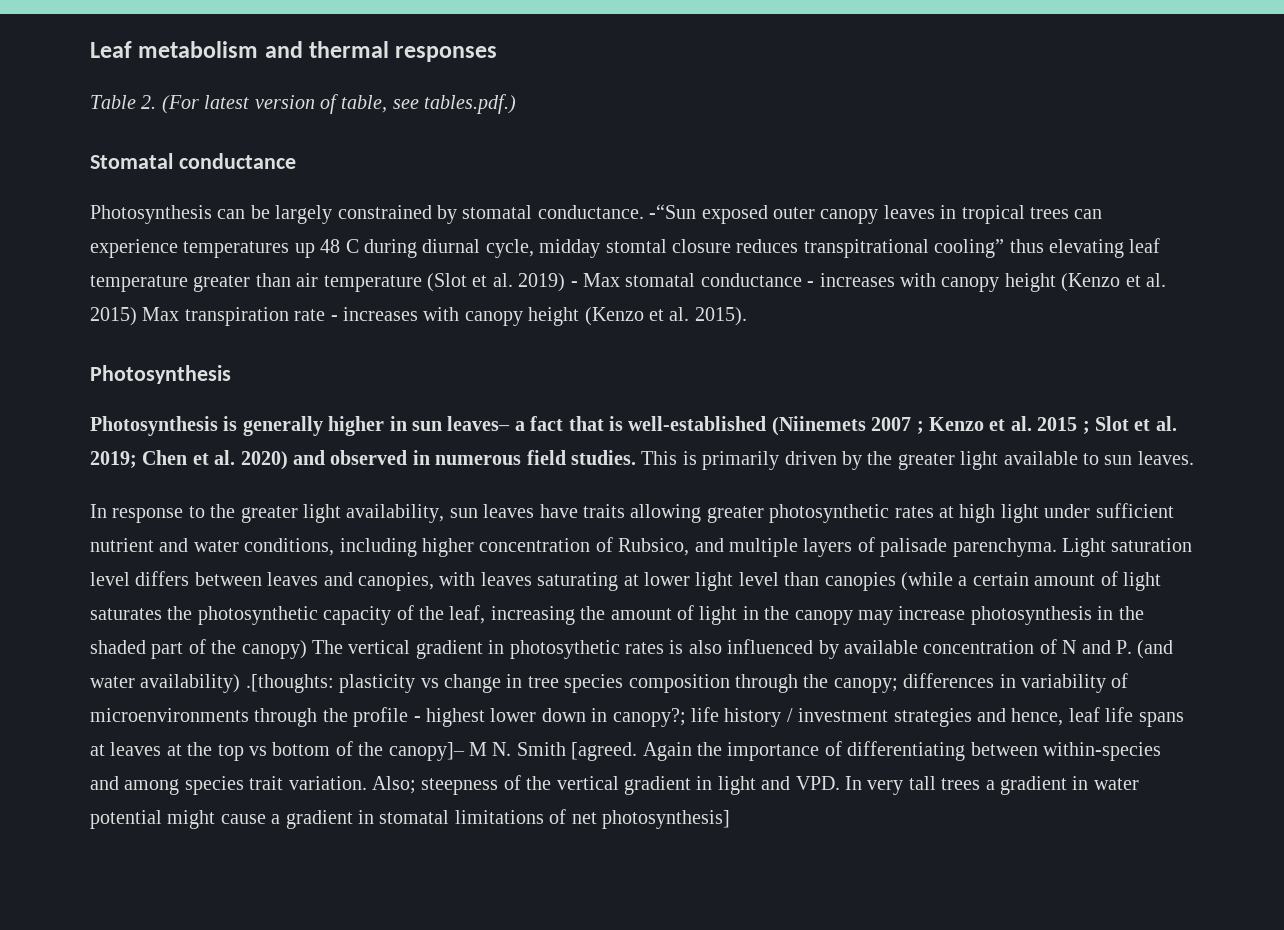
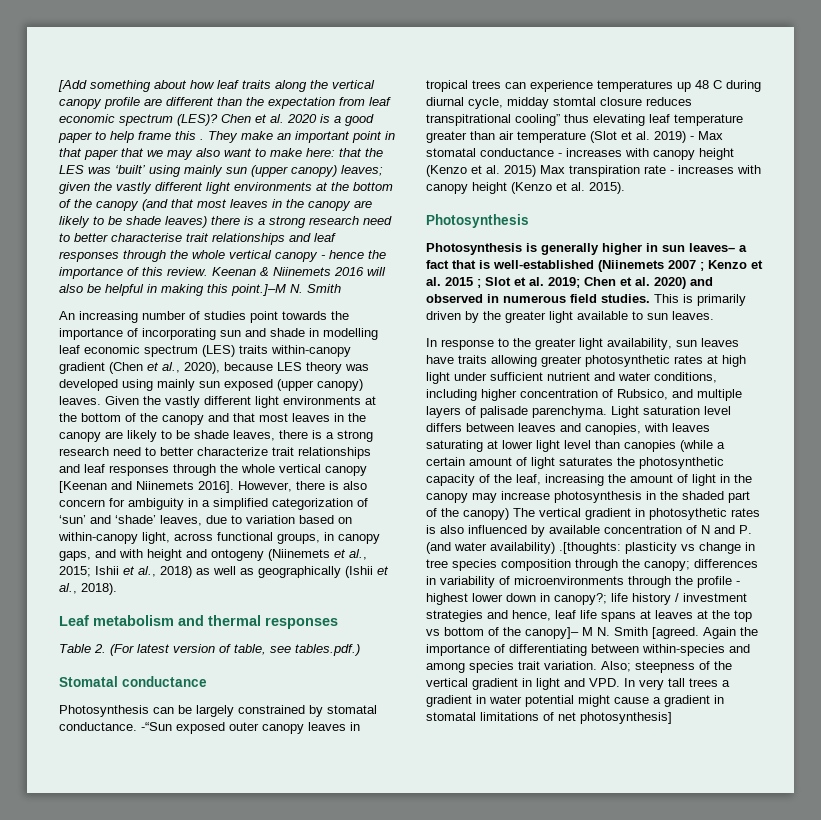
+ [Add something about how leaf traits along the vertical canopy profile are different than the expectation from leaf economic spectrum (LES)? Chen et al. 2020 is a good paper to help frame this . They make an important point in that paper that we may also want to make here: that the LES was ‘built’ using mainly sun (upper canopy) leaves; given the vastly different light environments at the bottom of the canopy (and that most leaves in the canopy are likely to be shade leaves) there is a strong research need to better characterise trait relationships and leaf responses through the whole vertical canopy - hence the importance of this review. Keenan & Niinemets 2016 will also be helpful in making this point.]–M N. Smith
+ An increasing number of studies point towards the importance of incorporating sun and shade in modelling leaf economic spectrum (LES) traits within-canopy gradient (Chen et al., 2020), because LES theory was developed using mainly sun exposed (upper canopy) leaves. Given the vastly different light environments at the bottom of the canopy and that most leaves in the canopy are likely to be shade leaves, there is a strong research need to better characterize trait relationships and leaf responses through the whole vertical canopy [Keenan and Niinemets 2016]. However, there is also concern for ambiguity in a simplified categorization of ‘sun’ and ‘shade’ leaves, due to variation based on within-canopy light, across functional groups, in canopy gaps, and with height and ontogeny (Niinemets et al., 2015; Ishii et al., 2018) as well as geographically (Ishii et al., 2018).

